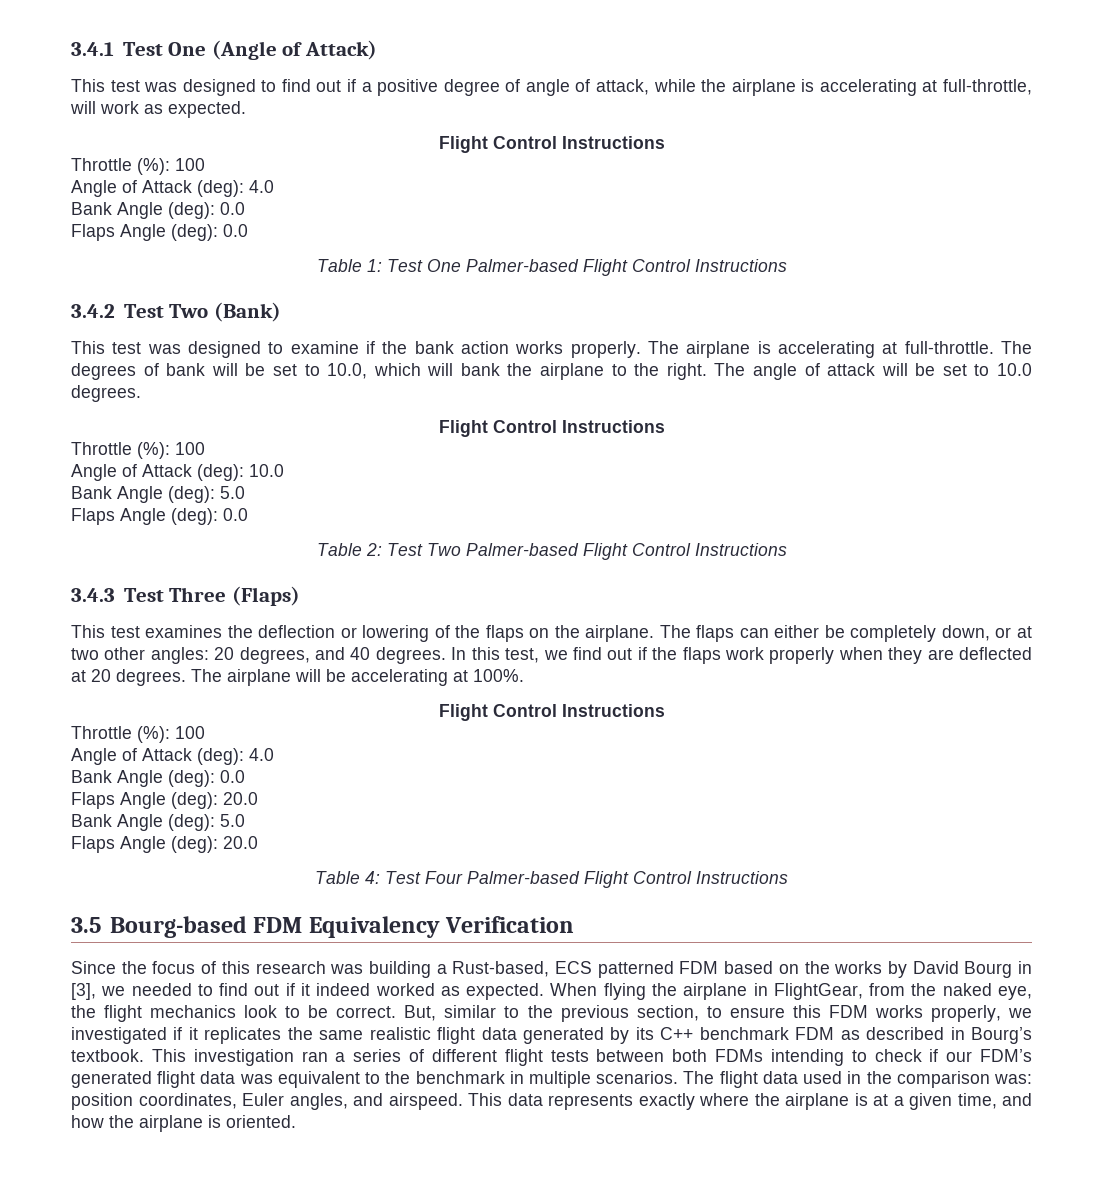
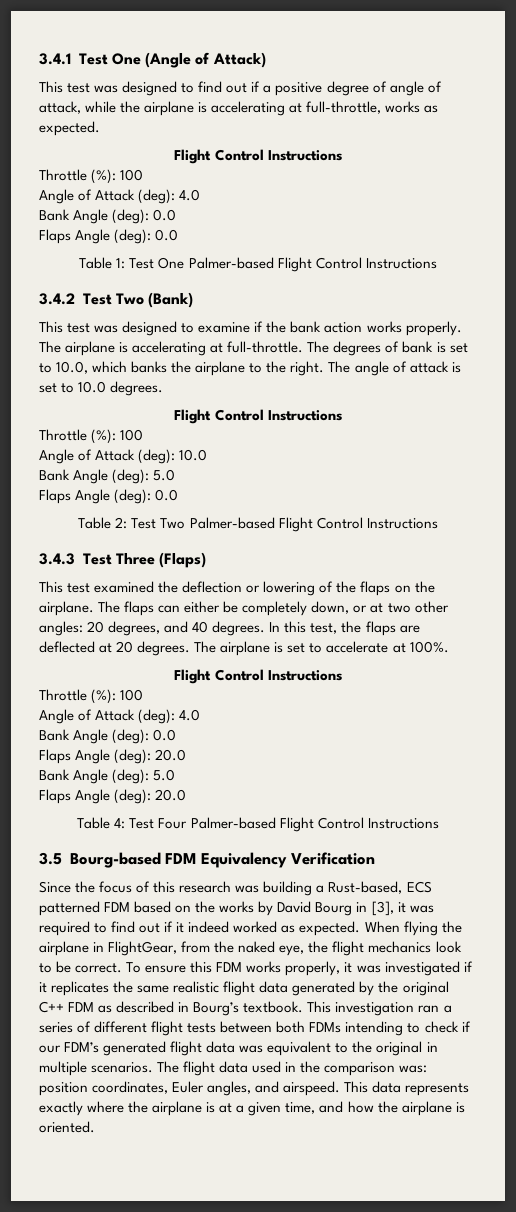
- This test was designed to find out if a positive degree of angle of attack, while the airplane is accelerating at full-throttle, will work as expected.
+ This test was designed to find out if a positive degree of angle of attack, while the airplane is accelerating at full-throttle, works as expected.
- The degrees of bank will be set to 10.0, which will bank the airplane to the right.
+ The degrees of bank is set to 10.0, which banks the airplane to the right.
- The angle of attack will be set to 10.0 degrees.
+ The angle of attack is set to 10.0 degrees.
- This test examines the deflection or lowering of the flaps on the airplane.
+ This test examined the deflection or lowering of the flaps on the airplane.
- In this test, we find out if the flaps work properly when they are deflected at 20 degrees.
+ In this test, the flaps are deflected at 20 degrees.
- The airplane will be accelerating at 100%.
+ The airplane is set to accelerate at 100%.
- Since the focus of this research was building a Rust-based, ECS patterned FDM based on the works by David Bourg in [3], we needed to find out if it indeed worked as expected.
+ Since the focus of this research was building a Rust-based, ECS patterned FDM based on the works by David Bourg in [3], it was required to find out if it indeed worked as expected.
- But, similar to the previous section, to ensure this FDM works properly, we investigated if it replicates the same realistic flight data generated by its C++ benchmark FDM as described in Bourg’s textbook.
+ To ensure this FDM works properly, it was investigated if it replicates the same realistic flight data generated by the original C++ FDM as described in Bourg’s textbook.
- This investigation ran a series of different flight tests between both FDMs intending to check if our FDM’s generated flight data was equivalent to the benchmark in multiple scenarios.
+ This investigation ran a series of different flight tests between both FDMs intending to check if our FDM’s generated flight data was equivalent to the original in multiple scenarios.

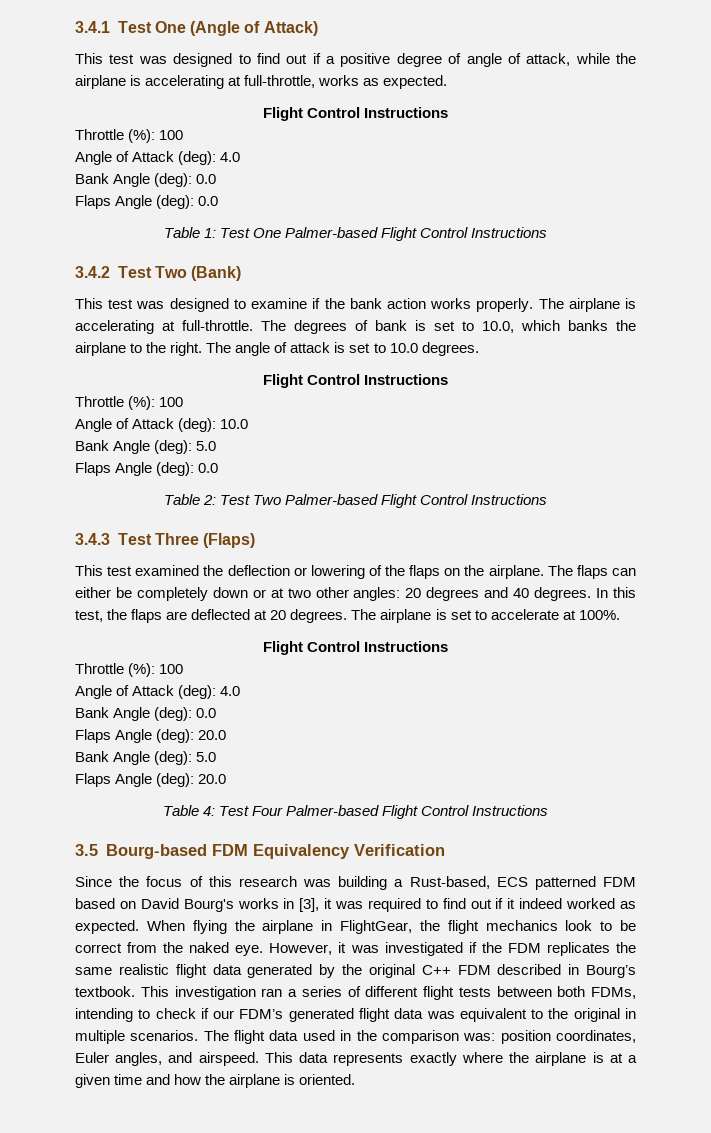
- The flaps can either be completely down, or at two other angles: 20 degrees, and 40 degrees.
+ The flaps can either be completely down or at two other angles: 20 degrees and 40 degrees.
- Since the focus of this research was building a Rust-based, ECS patterned FDM based on the works by David Bourg in [3], it was required to find out if it indeed worked as expected.
+ Since the focus of this research was building a Rust-based, ECS patterned FDM based on David Bourg's works in [3], it was required to find out if it indeed worked as expected.
- When flying the airplane in FlightGear, from the naked eye, the flight mechanics look to be correct. To ensure this FDM works properly, it was investigated if it replicates the same realistic flight data generated by the original C++ FDM as described in Bourg’s textbook.
+ When flying the airplane in FlightGear, the flight mechanics look to be correct from the naked eye. However, it was investigated if the FDM replicates the same realistic flight data generated by the original C++ FDM described in Bourg’s textbook.
- This investigation ran a series of different flight tests between both FDMs intending to check if our FDM’s generated flight data was equivalent to the original in multiple scenarios.
+ This investigation ran a series of different flight tests between both FDMs, intending to check if our FDM’s generated flight data was equivalent to the original in multiple scenarios.
- This data represents exactly where the airplane is at a given time, and how the airplane is oriented.
+ This data represents exactly where the airplane is at a given time and how the airplane is oriented.

